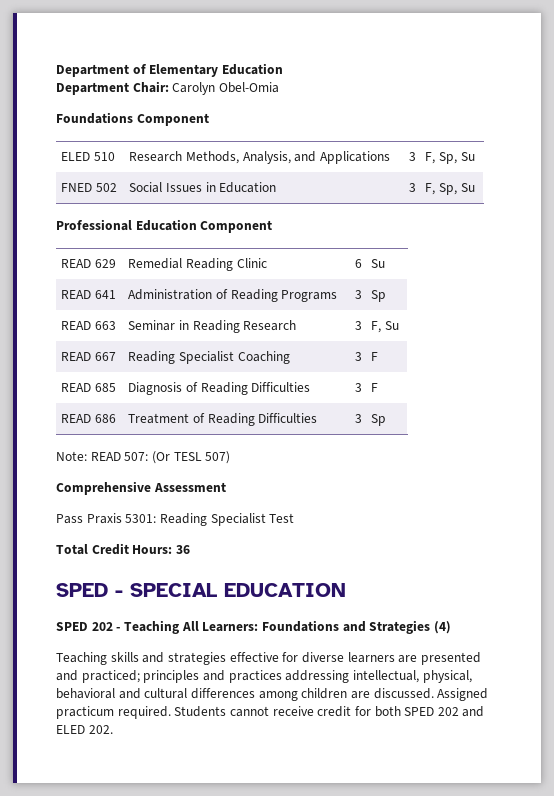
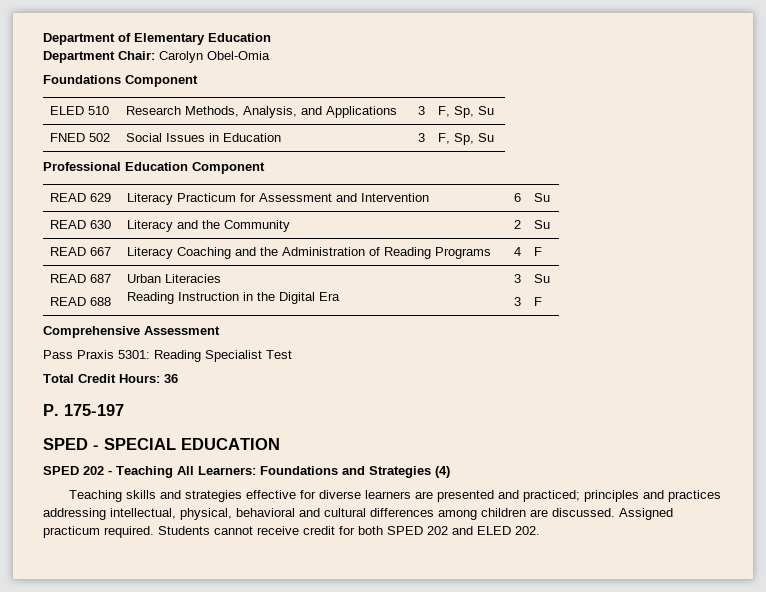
- READ 629 | Remedial Reading Clinic | 6 | Su
- READ 641 | Administration of Reading Programs | 3 | Sp
- READ 663 | Seminar in Reading Research | 3 | F, Su
- READ 667 | Reading Specialist Coaching | 3 | F
- READ 685 | Diagnosis of Reading Difficulties | 3 | F
- READ 686 | Treatment of Reading Difficulties | 3 | Sp
- Note: READ 507: (Or TESL 507)
+ READ 629 | Literacy Practicum for Assessment and Intervention | 6 | Su
+ READ 630 | Literacy and the Community | 2 | Su
+ READ 667 | Literacy Coaching and the Administration of Reading Programs | 4 | F
+ READ 687
+ READ 688 | Urban Literacies
+ Reading Instruction in the Digital Era | 3
+ 3 | Su
+ F
+ P. 175-197

